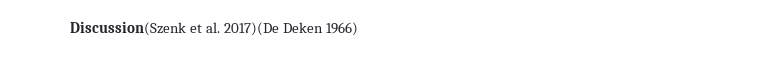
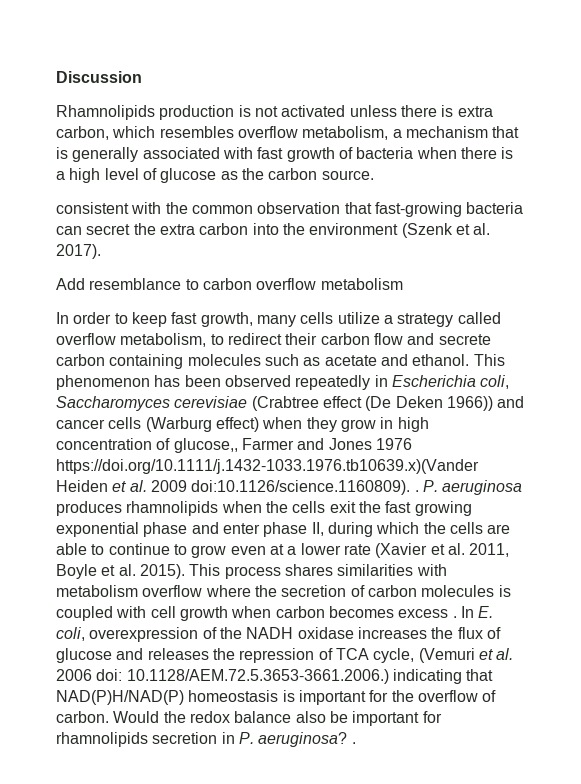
- Discussion(Szenk et al. 2017)(De Deken 1966)
+ Discussion
+ Rhamnolipids production is not activated unless there is extra carbon, which resembles overflow metabolism, a mechanism that is generally associated with fast growth of bacteria when there is a high level of glucose as the carbon source.
+ consistent with the common observation that fast-growing bacteria can secret the extra carbon into the environment (Szenk et al. 2017).
+ Add resemblance to carbon overflow metabolism
+ In order to keep fast growth, many cells utilize a strategy called overflow metabolism, to redirect their carbon flow and secrete carbon containing molecules such as acetate and ethanol. This phenomenon has been observed repeatedly in Escherichia coli, Saccharomyces cerevisiae (Crabtree effect (De Deken 1966)) and cancer cells (Warburg effect) when they grow in high concentration of glucose,, Farmer and Jones 1976 https://doi.org/10.1111/j.1432-1033.1976.tb10639.x)(Vander Heiden et al. 2009 doi:10.1126/science.1160809). . P. aeruginosa produces rhamnolipids when the cells exit the fast growing exponential phase and enter phase II, during which the cells are able to continue to grow even at a lower rate (Xavier et al. 2011, Boyle et al. 2015). This process shares similarities with metabolism overflow where the secretion of carbon molecules is coupled with cell growth when carbon becomes excess . In E. coli, overexpression of the NADH oxidase increases the flux of glucose and releases the repression of TCA cycle, (Vemuri et al. 2006 doi: 10.1128/AEM.72.5.3653-3661.2006.) indicating that NAD(P)H/NAD(P) homeostasis is important for the overflow of carbon. Would the redox balance also be important for rhamnolipids secretion in P. aeruginosa? .

